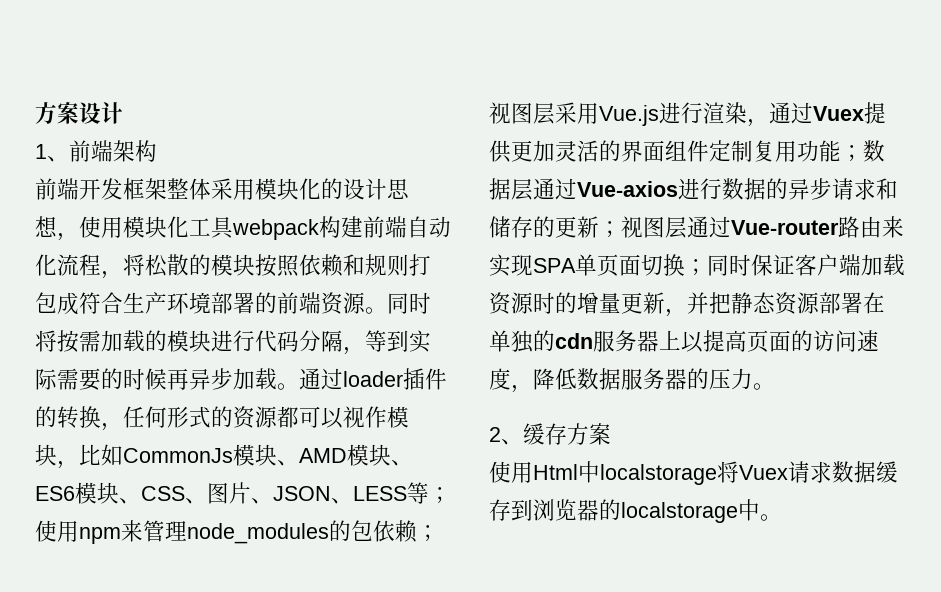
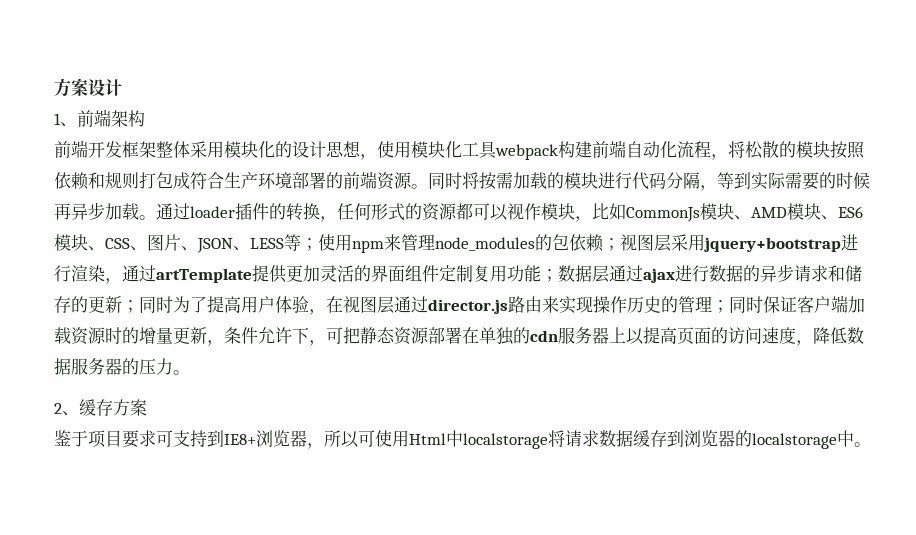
- 视图层采用Vue.js进行渲染，通过Vuex提供更加灵活的界面组件定制复用功能；
+ 视图层采用jquery+bootstrap进行渲染，通过artTemplate提供更加灵活的界面组件定制复用功能；
- 数据层通过Vue-axios进行数据的异步请求和储存的更新；
+ 数据层通过ajax进行数据的异步请求和储存的更新；
- 视图层通过Vue-router路由来实现SPA单页面切换；
+ 同时为了提高用户体验，在视图层通过director.js路由来实现操作历史的管理；
- 同时保证客户端加载资源时的增量更新，并把静态资源部署在单独的cdn服务器上以提高页面的访问速度，降低数据服务器的压力。
+ 同时保证客户端加载资源时的增量更新，条件允许下，可把静态资源部署在单独的cdn服务器上以提高页面的访问速度，降低数据服务器的压力。
- 使用Html中localstorage将Vuex请求数据缓存到浏览器的localstorage中。
+ 鉴于项目要求可支持到IE8+浏览器，所以可使用Html中localstorage将请求数据缓存到浏览器的localstorage中。

